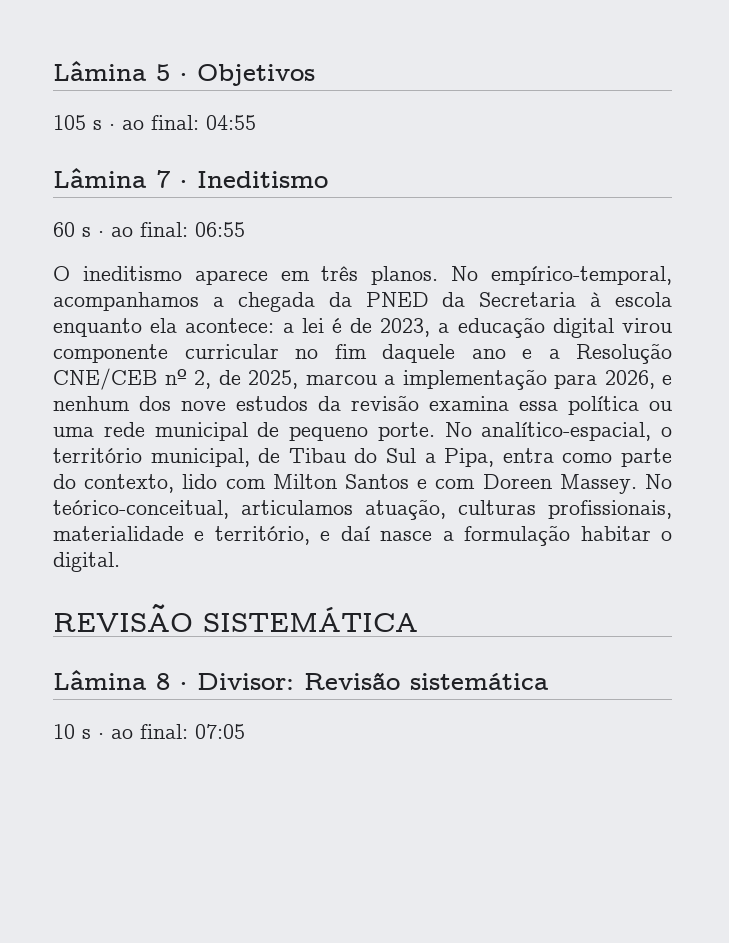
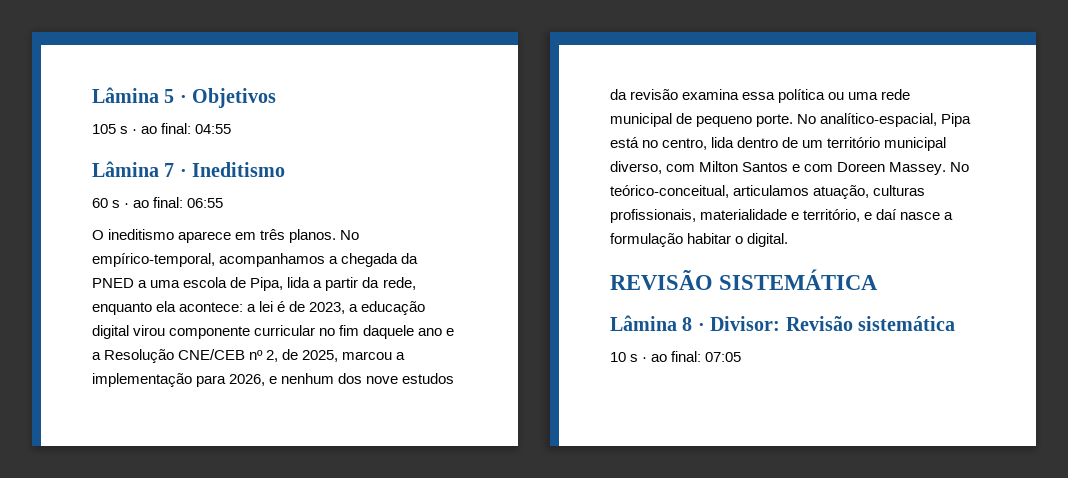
- No empírico-temporal, acompanhamos a chegada da PNED da Secretaria à escola enquanto ela acontece: a lei é de 2023, a educação digital virou componente curricular no fim daquele ano e a Resolução CNE/CEB nº 2, de 2025, marcou a implementação para 2026, e nenhum dos nove estudos da revisão examina essa política ou uma rede municipal de pequeno porte.
+ No empírico-temporal, acompanhamos a chegada da PNED a uma escola de Pipa, lida a partir da rede, enquanto ela acontece: a lei é de 2023, a educação digital virou componente curricular no fim daquele ano e a Resolução CNE/CEB nº 2, de 2025, marcou a implementação para 2026, e nenhum dos nove estudos da revisão examina essa política ou uma rede municipal de pequeno porte.
- No analítico-espacial, o território municipal, de Tibau do Sul a Pipa, entra como parte do contexto, lido com Milton Santos e com Doreen Massey.
+ No analítico-espacial, Pipa está no centro, lida dentro de um território municipal diverso, com Milton Santos e com Doreen Massey.

